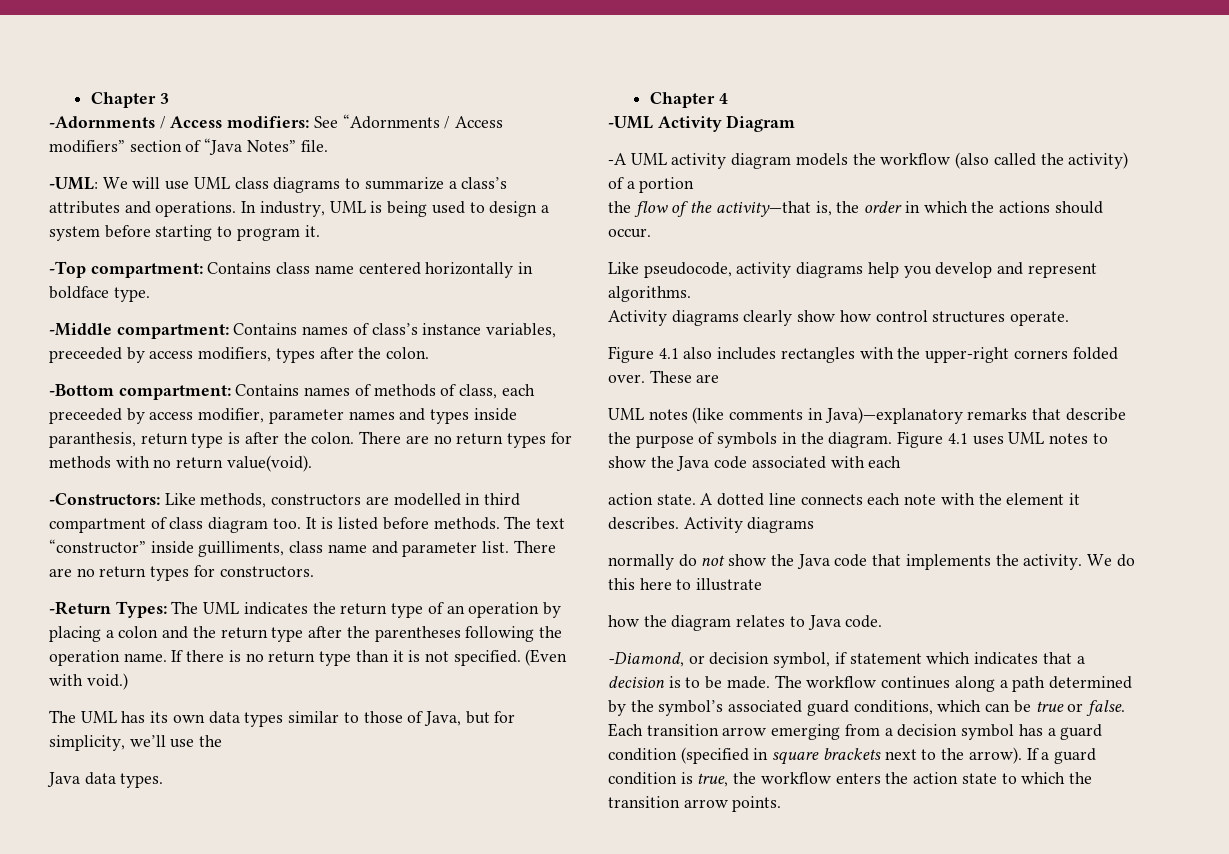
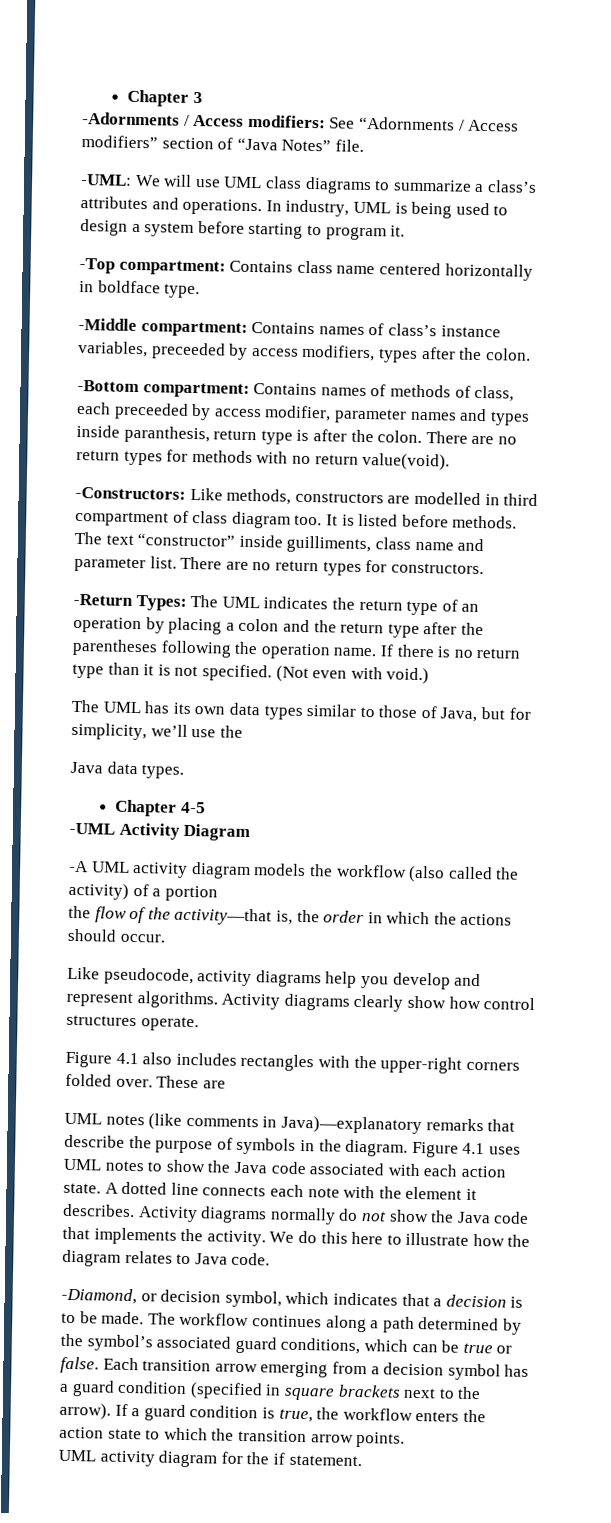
- (Even with void.)
+ (Not even with void.)
- Chapter 4
+ Chapter 4-5
- Like pseudocode, activity diagrams help you develop and represent algorithms.
- Activity diagrams clearly show how control structures operate.
+ Like pseudocode, activity diagrams help you develop and represent algorithms. Activity diagrams clearly show how control structures operate.
- Figure 4.1 uses UML notes to show the Java code associated with each
- action state.
+ Figure 4.1 uses UML notes to show the Java code associated with each action state.
- A dotted line connects each note with the element it describes. Activity diagrams
- normally do not show the Java code that implements the activity.
+ A dotted line connects each note with the element it describes. Activity diagrams normally do not show the Java code that implements the activity.
- We do this here to illustrate
- how the diagram relates to Java code.
+ We do this here to illustrate how the diagram relates to Java code.
- -Diamond, or decision symbol, if statement which indicates that a decision is to be made.
+ -Diamond, or decision symbol, which indicates that a decision is to be made.
+ UML activity diagram for the if statement.

